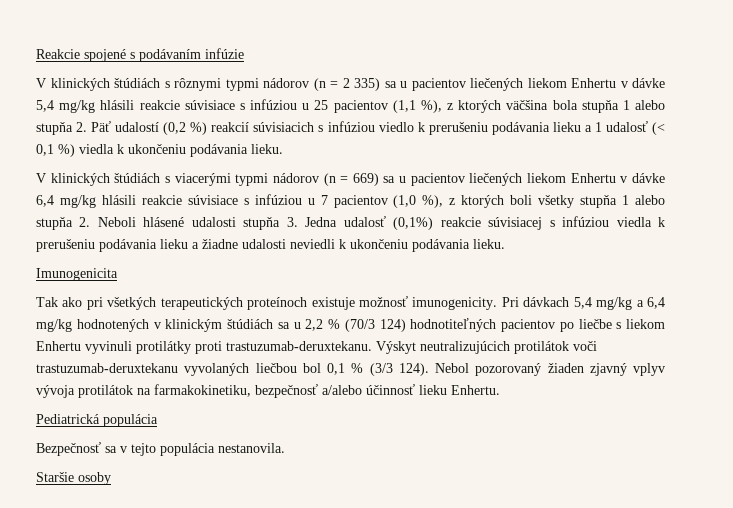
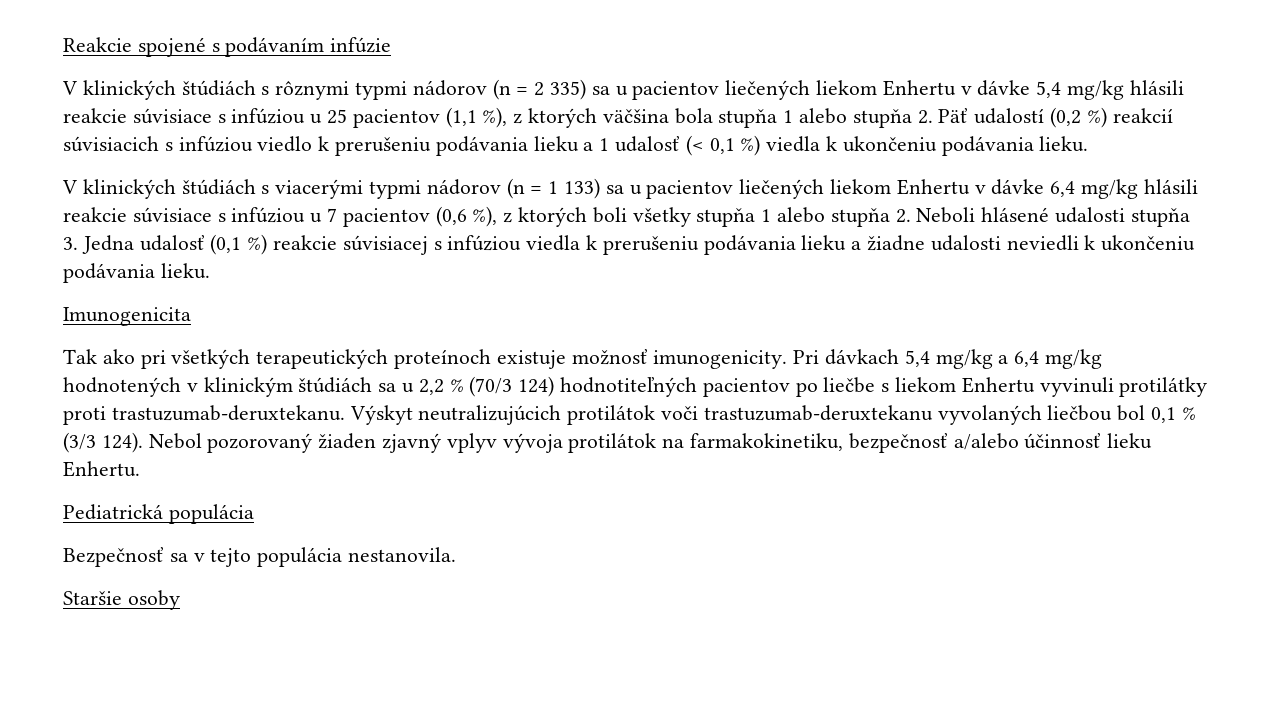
- V klinických štúdiách s viacerými typmi nádorov (n = 669) sa u pacientov liečených liekom Enhertu v dávke 6,4 mg/kg hlásili reakcie súvisiace s infúziou u 7 pacientov (1,0 %), z ktorých boli všetky stupňa 1 alebo stupňa 2. Neboli hlásené udalosti stupňa 3. Jedna udalosť (0,1%) reakcie súvisiacej s infúziou viedla k prerušeniu podávania lieku a žiadne udalosti neviedli k ukončeniu podávania lieku.
+ V klinických štúdiách s viacerými typmi nádorov (n = 1 133) sa u pacientov liečených liekom Enhertu v dávke 6,4 mg/kg hlásili reakcie súvisiace s infúziou u 7 pacientov (0,6 %), z ktorých boli všetky stupňa 1 alebo stupňa 2. Neboli hlásené udalosti stupňa 3. Jedna udalosť (0,1 %) reakcie súvisiacej s infúziou viedla k prerušeniu podávania lieku a žiadne udalosti neviedli k ukončeniu podávania lieku.

